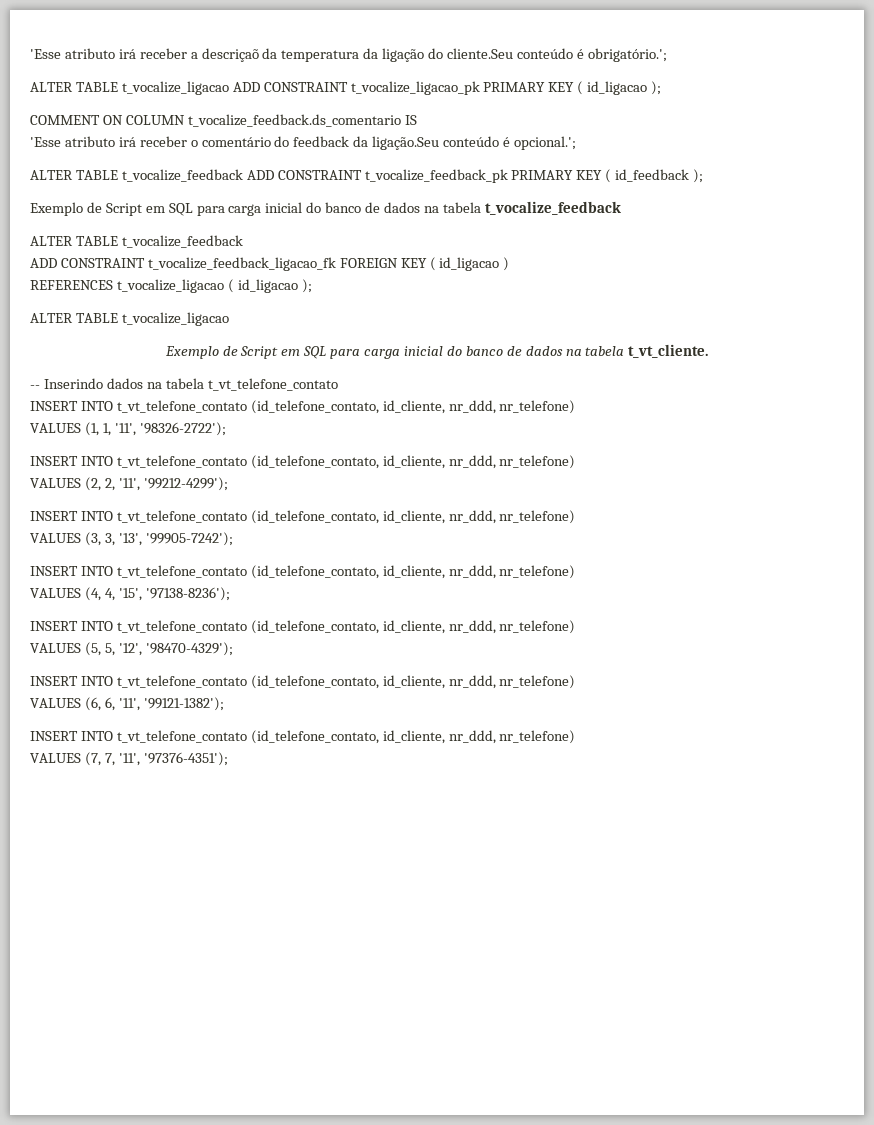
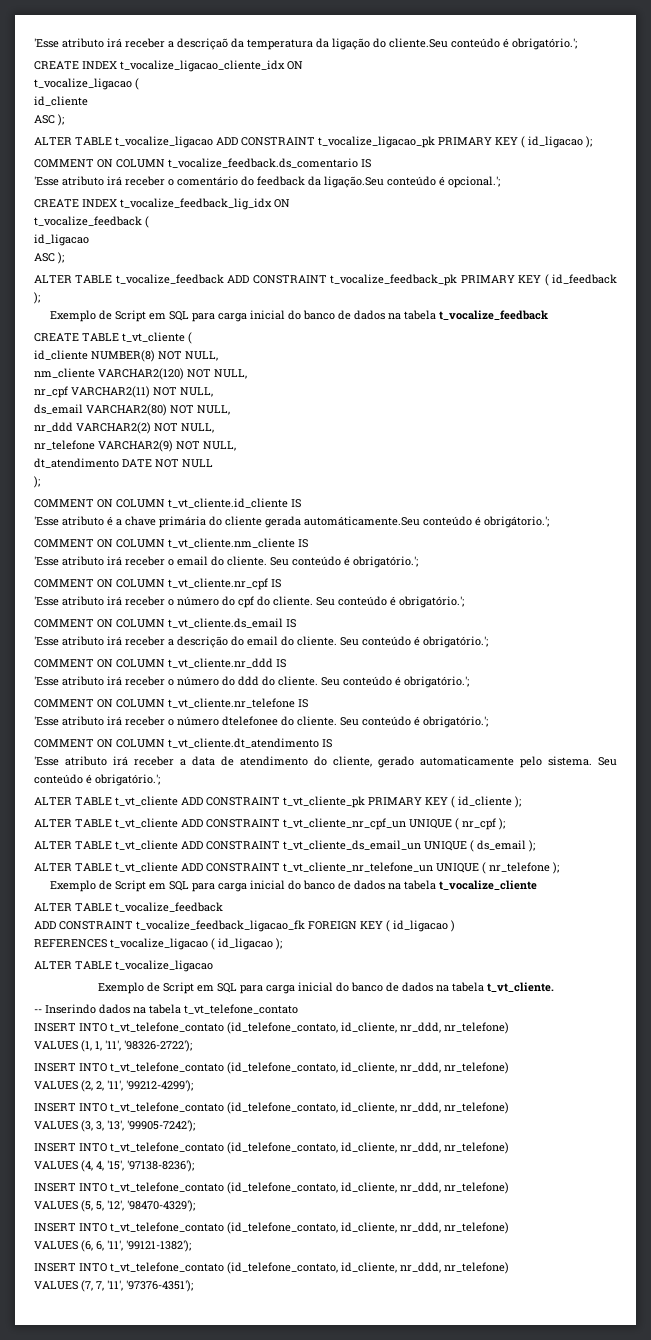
+ CREATE INDEX t_vocalize_ligacao_cliente_idx ON
+ t_vocalize_ligacao (
+ id_cliente
+ ASC );
+ CREATE INDEX t_vocalize_feedback_lig_idx ON
+ t_vocalize_feedback (
+ id_ligacao
+ ASC );
+ CREATE TABLE t_vt_cliente (
+ id_cliente NUMBER(8) NOT NULL,
+ nm_cliente VARCHAR2(120) NOT NULL,
+ nr_cpf VARCHAR2(11) NOT NULL,
+ ds_email VARCHAR2(80) NOT NULL,
+ nr_ddd VARCHAR2(2) NOT NULL,
+ nr_telefone VARCHAR2(9) NOT NULL,
+ dt_atendimento DATE NOT NULL
+ );
+ COMMENT ON COLUMN t_vt_cliente.id_cliente IS
+ 'Esse atributo é a chave primária do cliente gerada automáticamente.Seu conteúdo é obrigátorio.';
+ COMMENT ON COLUMN t_vt_cliente.nm_cliente IS
+ 'Esse atributo irá receber o email do cliente. Seu conteúdo é obrigatório.';
+ COMMENT ON COLUMN t_vt_cliente.nr_cpf IS
+ 'Esse atributo irá receber o número do cpf do cliente. Seu conteúdo é obrigatório.';
+ COMMENT ON COLUMN t_vt_cliente.ds_email IS
+ 'Esse atributo irá receber a descrição do email do cliente. Seu conteúdo é obrigatório.';
+ COMMENT ON COLUMN t_vt_cliente.nr_ddd IS
+ 'Esse atributo irá receber o número do ddd do cliente. Seu conteúdo é obrigatório.';
+ COMMENT ON COLUMN t_vt_cliente.nr_telefone IS
+ 'Esse atributo irá receber o número dtelefonee do cliente. Seu conteúdo é obrigatório.';
+ COMMENT ON COLUMN t_vt_cliente.dt_atendimento IS
+ 'Esse atributo irá receber a data de atendimento do cliente, gerado automaticamente pelo sistema. Seu conteúdo é obrigatório.';
+ ALTER TABLE t_vt_cliente ADD CONSTRAINT t_vt_cliente_pk PRIMARY KEY ( id_cliente );
+ ALTER TABLE t_vt_cliente ADD CONSTRAINT t_vt_cliente_nr_cpf_un UNIQUE ( nr_cpf );
+ ALTER TABLE t_vt_cliente ADD CONSTRAINT t_vt_cliente_ds_email_un UNIQUE ( ds_email );
+ ALTER TABLE t_vt_cliente ADD CONSTRAINT t_vt_cliente_nr_telefone_un UNIQUE ( nr_telefone );
+ Exemplo de Script em SQL para carga inicial do banco de dados na tabela t_vocalize_cliente

